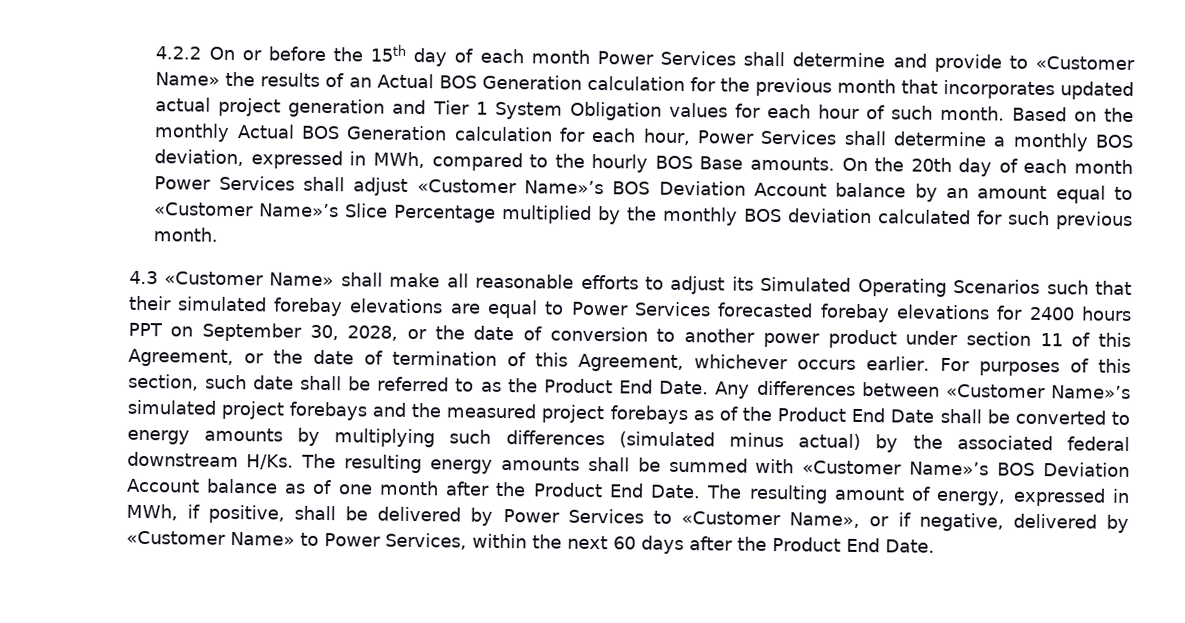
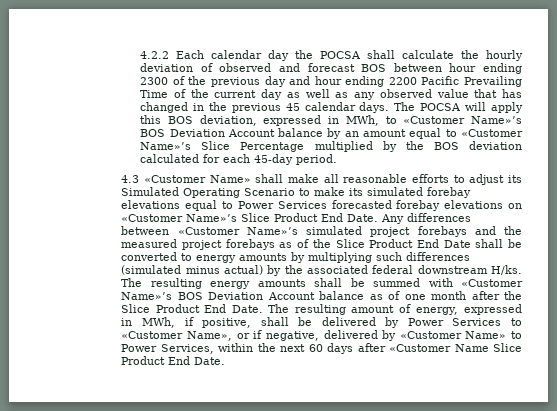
- 4.2.2 On or before the 15th day of each month Power Services shall determine and provide to «Customer Name» the results of an Actual BOS Generation calculation for the previous month that incorporates updated actual project generation and Tier 1 System Obligation values for each hour of such month. Based on the monthly Actual BOS Generation calculation for each hour, Power Services shall determine a monthly BOS deviation, expressed in MWh, compared to the hourly BOS Base amounts. On the 20th day of each month Power Services shall adjust «Customer Name»’s BOS Deviation Account balance by an amount equal to «Customer Name»’s Slice Percentage multiplied by the monthly BOS deviation calculated for such previous month.
+ 4.2.2 Each calendar day the POCSA shall calculate the hourly deviation of observed and forecast BOS between hour ending 2300 of the previous day and hour ending 2200 Pacific Prevailing Time of the current day as well as any observed value that has changed in the previous 45 calendar days. The POCSA will apply this BOS deviation, expressed in MWh, to «Customer Name»’s BOS Deviation Account balance by an amount equal to «Customer Name»’s Slice Percentage multiplied by the BOS deviation calculated for each 45-day period.
- 4.3 «Customer Name» shall make all reasonable efforts to adjust its Simulated Operating Scenarios such that their simulated forebay elevations are equal to Power Services forecasted forebay elevations for 2400 hours PPT on September 30, 2028, or the date of conversion to another power product under section 11 of this Agreement, or the date of termination of this Agreement, whichever occurs earlier. For purposes of this section, such date shall be referred to as the Product End Date.
+ 4.3 «Customer Name» shall make all reasonable efforts to adjust its Simulated Operating Scenario to make its simulated forebay elevations equal to Power Services forecasted forebay elevations on «Customer Name»’s Slice Product End Date.
- Any differences between «Customer Name»’s simulated project forebays and the measured project forebays as of the Product End Date shall be converted to energy amounts by multiplying such differences (simulated minus actual) by the associated federal downstream H/Ks.
+ Any differences between «Customer Name»’s simulated project forebays and the measured project forebays as of the Slice Product End Date shall be converted to energy amounts by multiplying such differences (simulated minus actual) by the associated federal downstream H/ks.
- The resulting energy amounts shall be summed with «Customer Name»’s BOS Deviation Account balance as of one month after the Product End Date.
+ The resulting energy amounts shall be summed with «Customer Name»’s BOS Deviation Account balance as of one month after the Slice Product End Date.
- The resulting amount of energy, expressed in MWh, if positive, shall be delivered by Power Services to «Customer Name», or if negative, delivered by «Customer Name» to Power Services, within the next 60 days after the Product End Date.
+ The resulting amount of energy, expressed in MWh, if positive, shall be delivered by Power Services to «Customer Name», or if negative, delivered by «Customer Name» to Power Services, within the next 60 days after «Customer Name Slice Product End Date.

